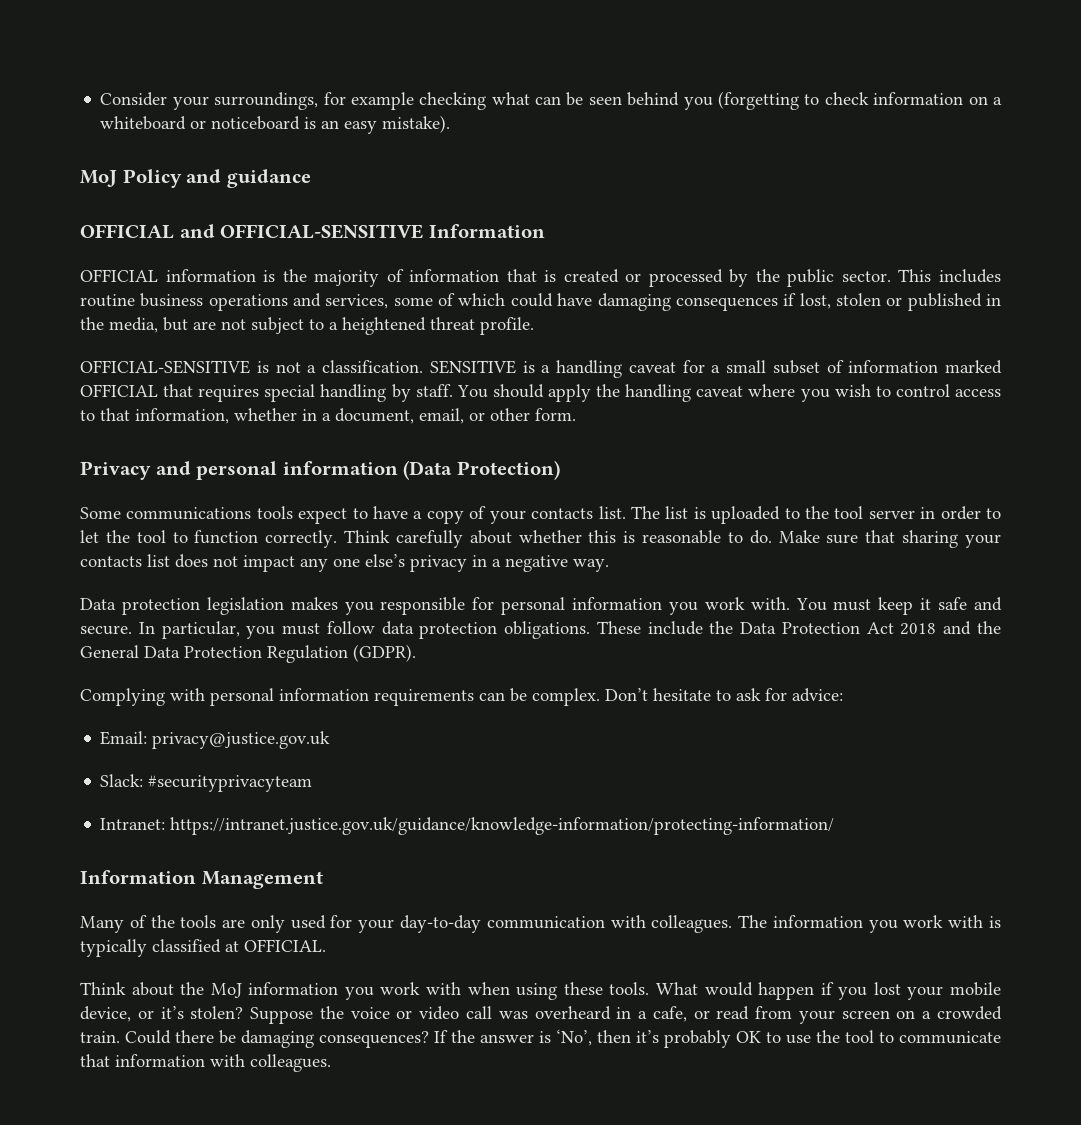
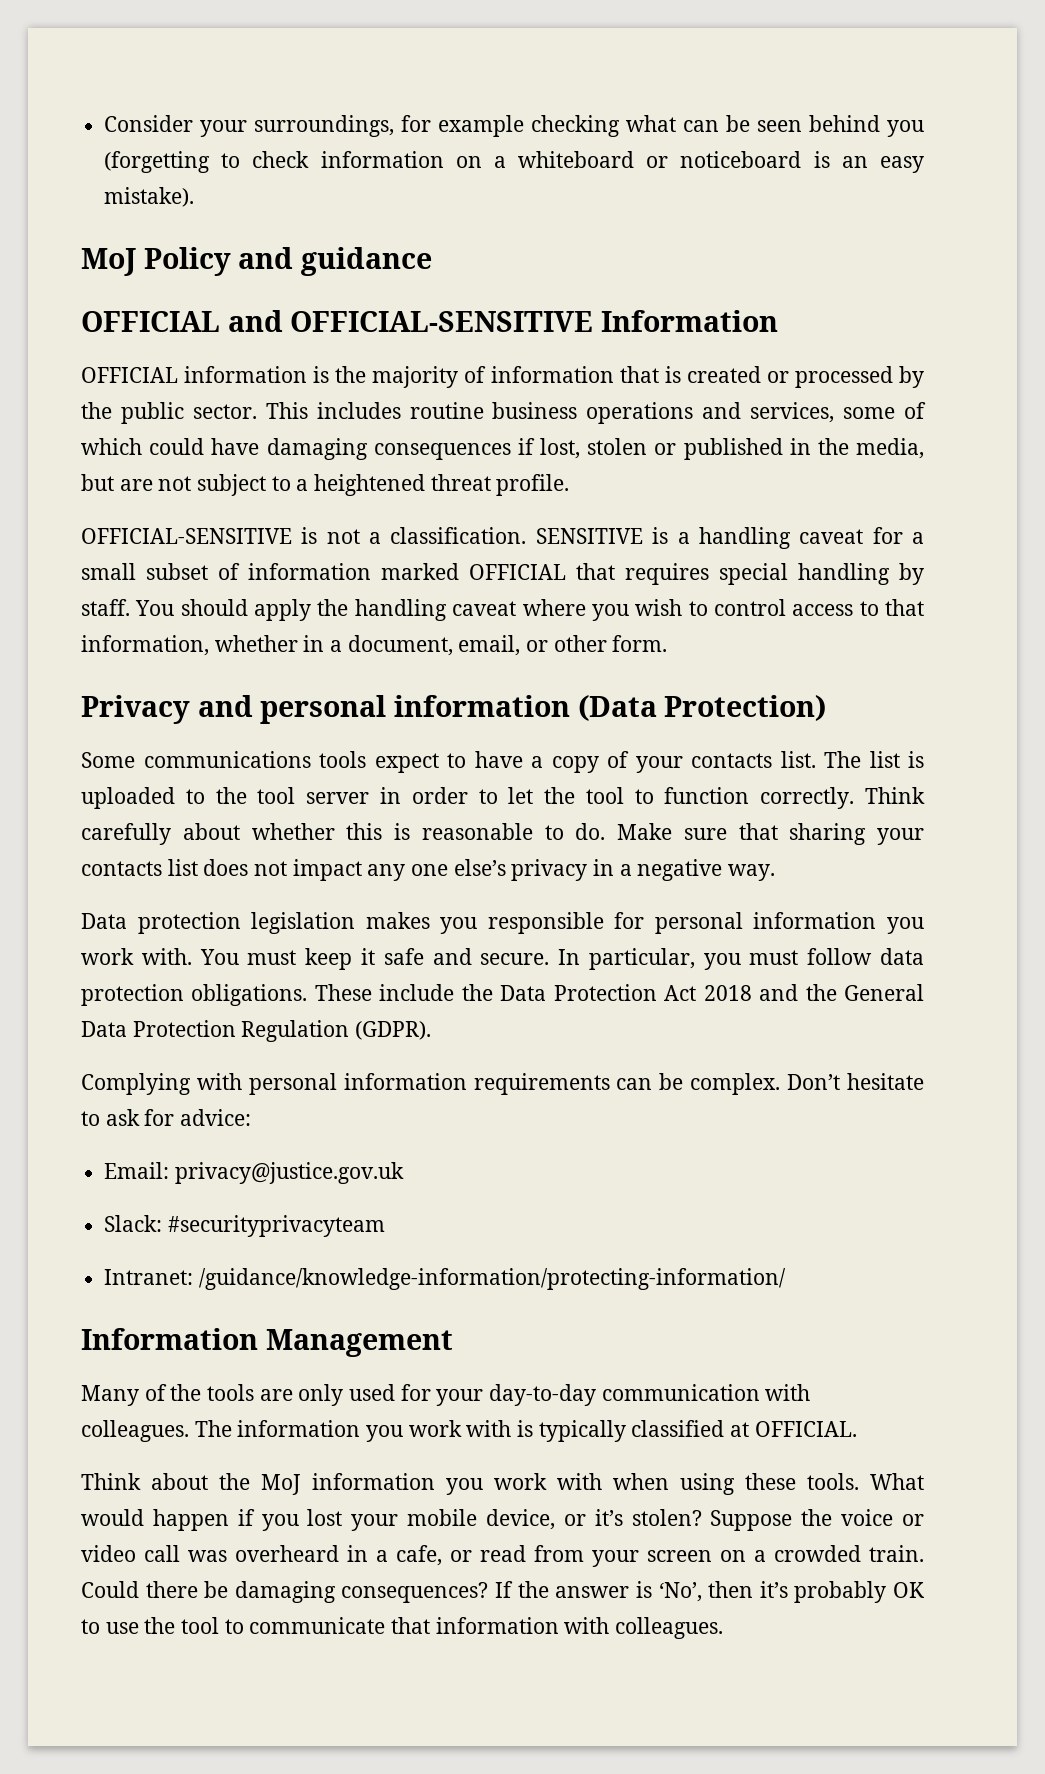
- Intranet: https://intranet.justice.gov.uk/guidance/knowledge-information/protecting-information/
+ Intranet: /guidance/knowledge-information/protecting-information/

